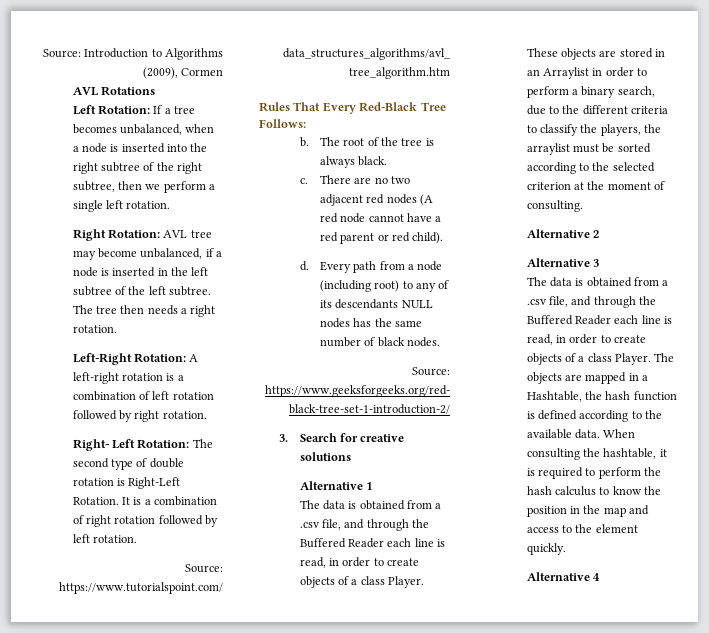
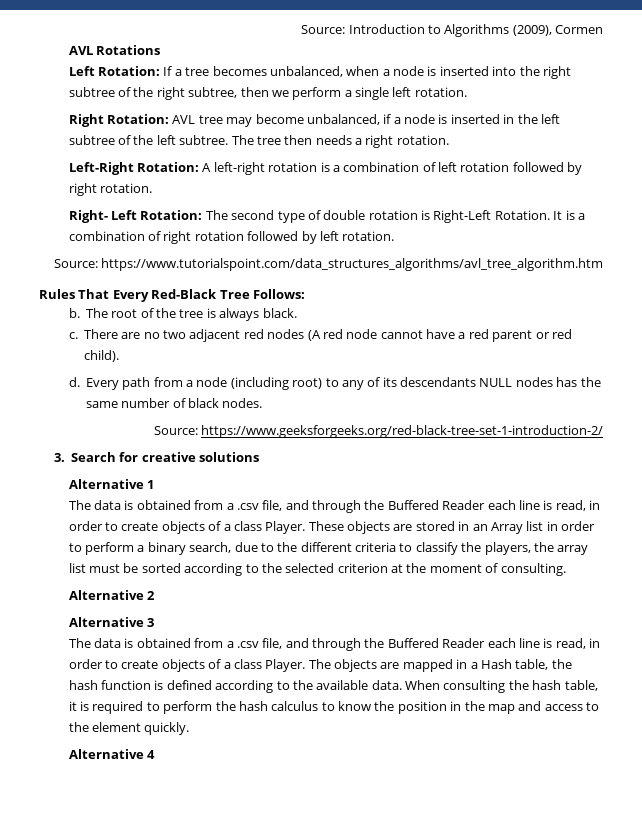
- These objects are stored in an Arraylist in order to perform a binary search, due to the different criteria to classify the players, the arraylist must be sorted according to the selected criterion at the moment of consulting.
+ These objects are stored in an Array list in order to perform a binary search, due to the different criteria to classify the players, the array list must be sorted according to the selected criterion at the moment of consulting.
- The objects are mapped in a Hashtable, the hash function is defined according to the available data.
+ The objects are mapped in a Hash table, the hash function is defined according to the available data.
- When consulting the hashtable, it is required to perform the hash calculus to know the position in the map and access to the element quickly.
+ When consulting the hash table, it is required to perform the hash calculus to know the position in the map and access to the element quickly.

